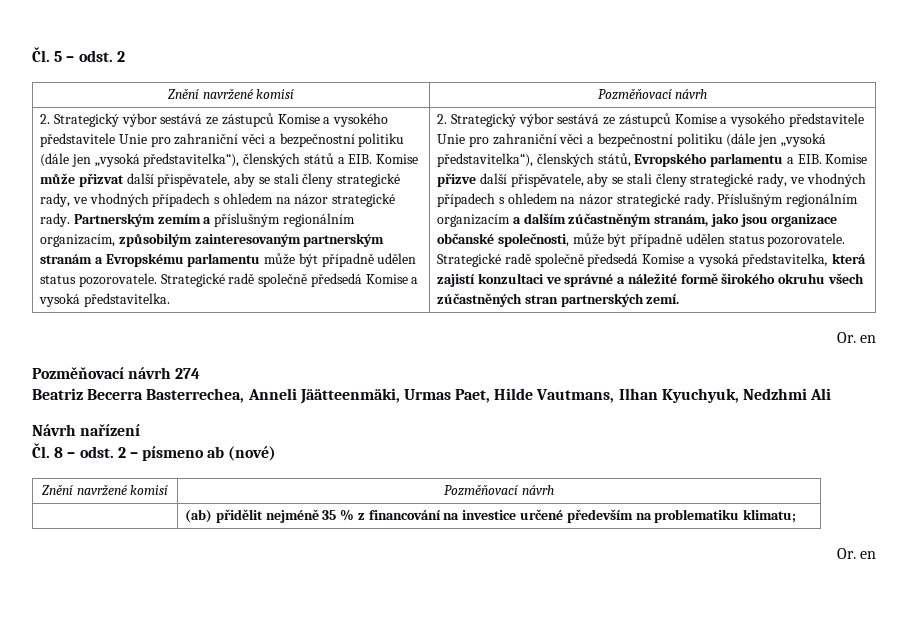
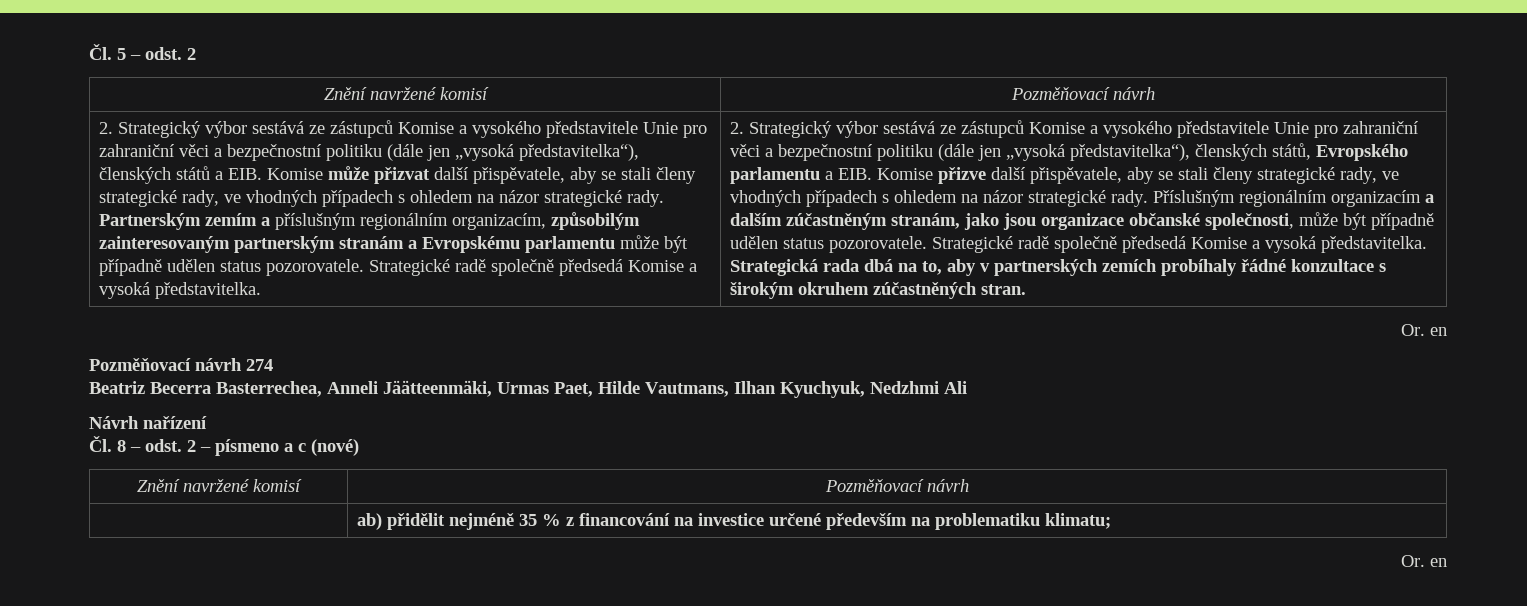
- Strategické radě společně předsedá Komise a vysoká představitelka, která zajistí konzultaci ve správné a náležité formě širokého okruhu všech zúčastněných stran partnerských zemí.
+ Strategické radě společně předsedá Komise a vysoká představitelka. Strategická rada dbá na to, aby v partnerských zemích probíhaly řádné konzultace s širokým okruhem zúčastněných stran.
- Čl. 8 – odst. 2 – písmeno ab (nové)
+ Čl. 8 – odst. 2 – písmeno a c (nové)
- | (ab) přidělit nejméně 35 % z financování na investice určené především na problematiku klimatu;
+ | ab) přidělit nejméně 35 % z financování na investice určené především na problematiku klimatu;

